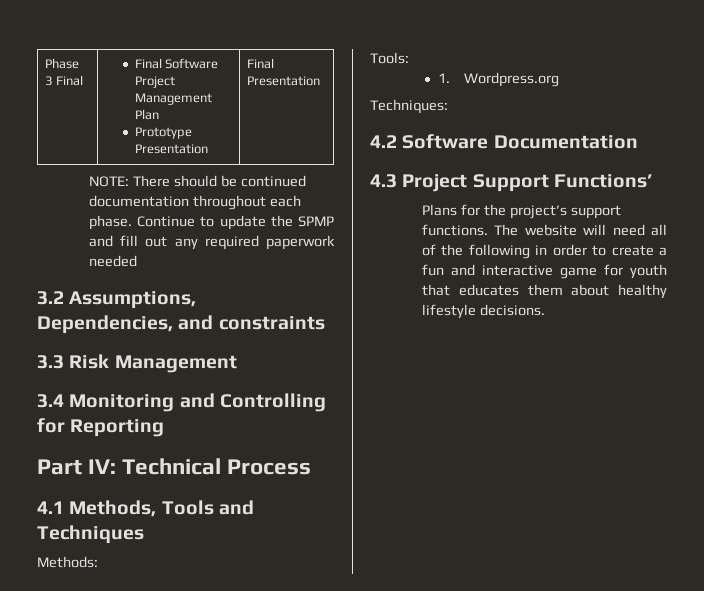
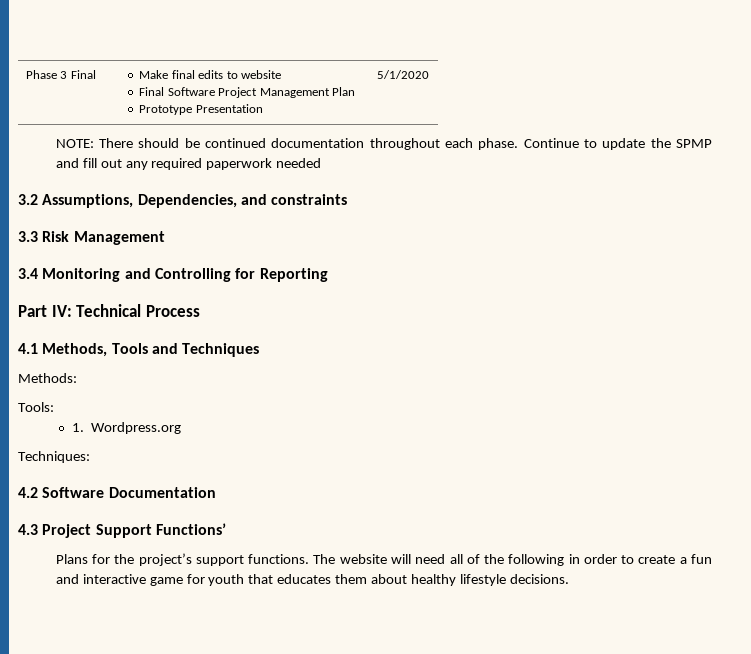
- Phase 3 Final | Final Software Project Management Plan
- Prototype Presentation | Final Presentation
+ Phase 3 Final | Make final edits to website
+ Final Software Project Management Plan
+ Prototype Presentation | 5/1/2020

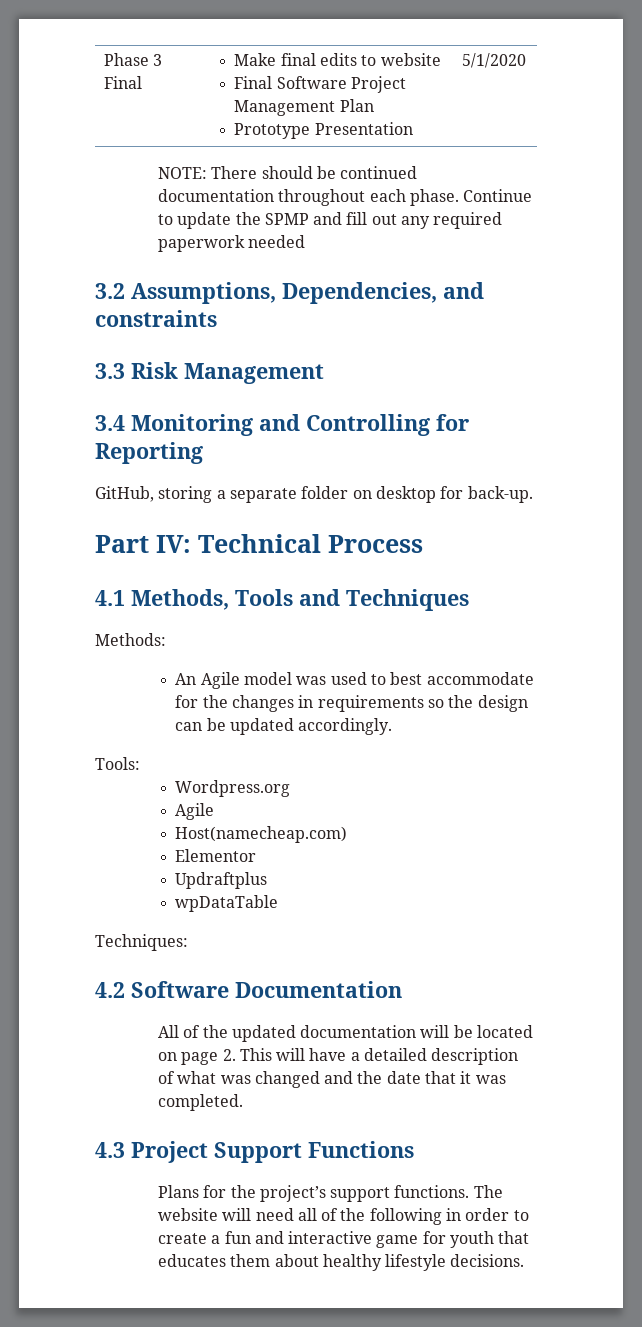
+ GitHub, storing a separate folder on desktop for back-up.
+ An Agile model was used to best accommodate for the changes in requirements so the design can be updated accordingly.
- 1. Wordpress.org
+ Wordpress.org
+ Agile
+ Host(namecheap.com)
+ Elementor
+ Updraftplus
+ wpDataTable
+ All of the updated documentation will be located on page 2. This will have a detailed description of what was changed and the date that it was completed.
- 4.3 Project Support Functions’
+ 4.3 Project Support Functions

